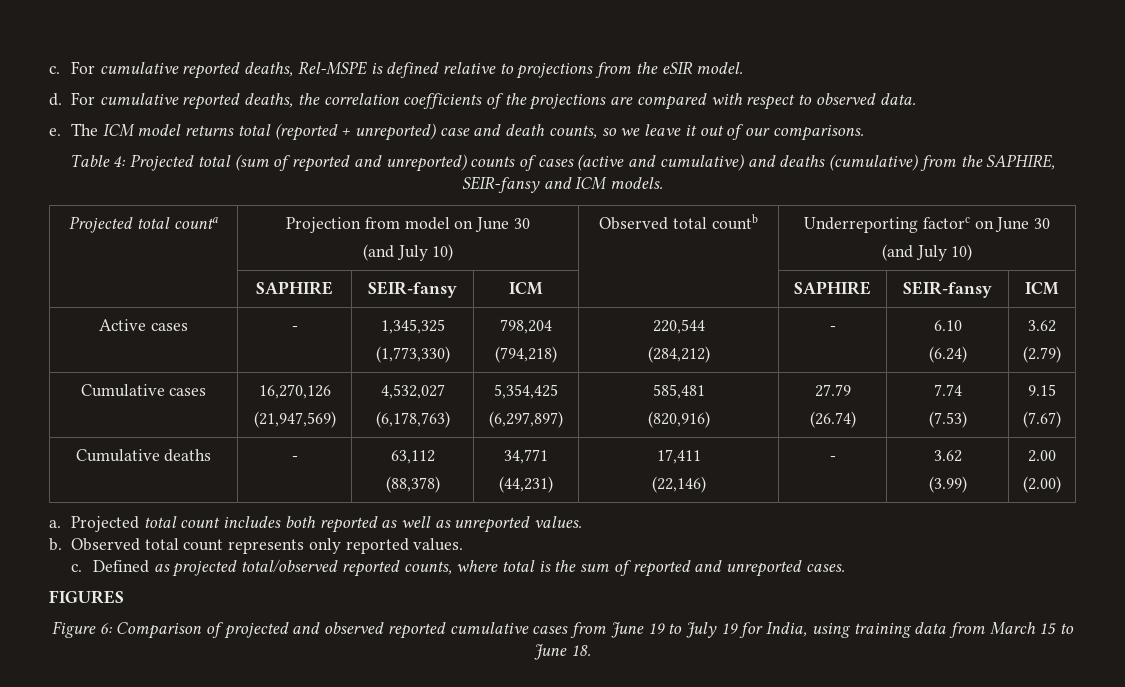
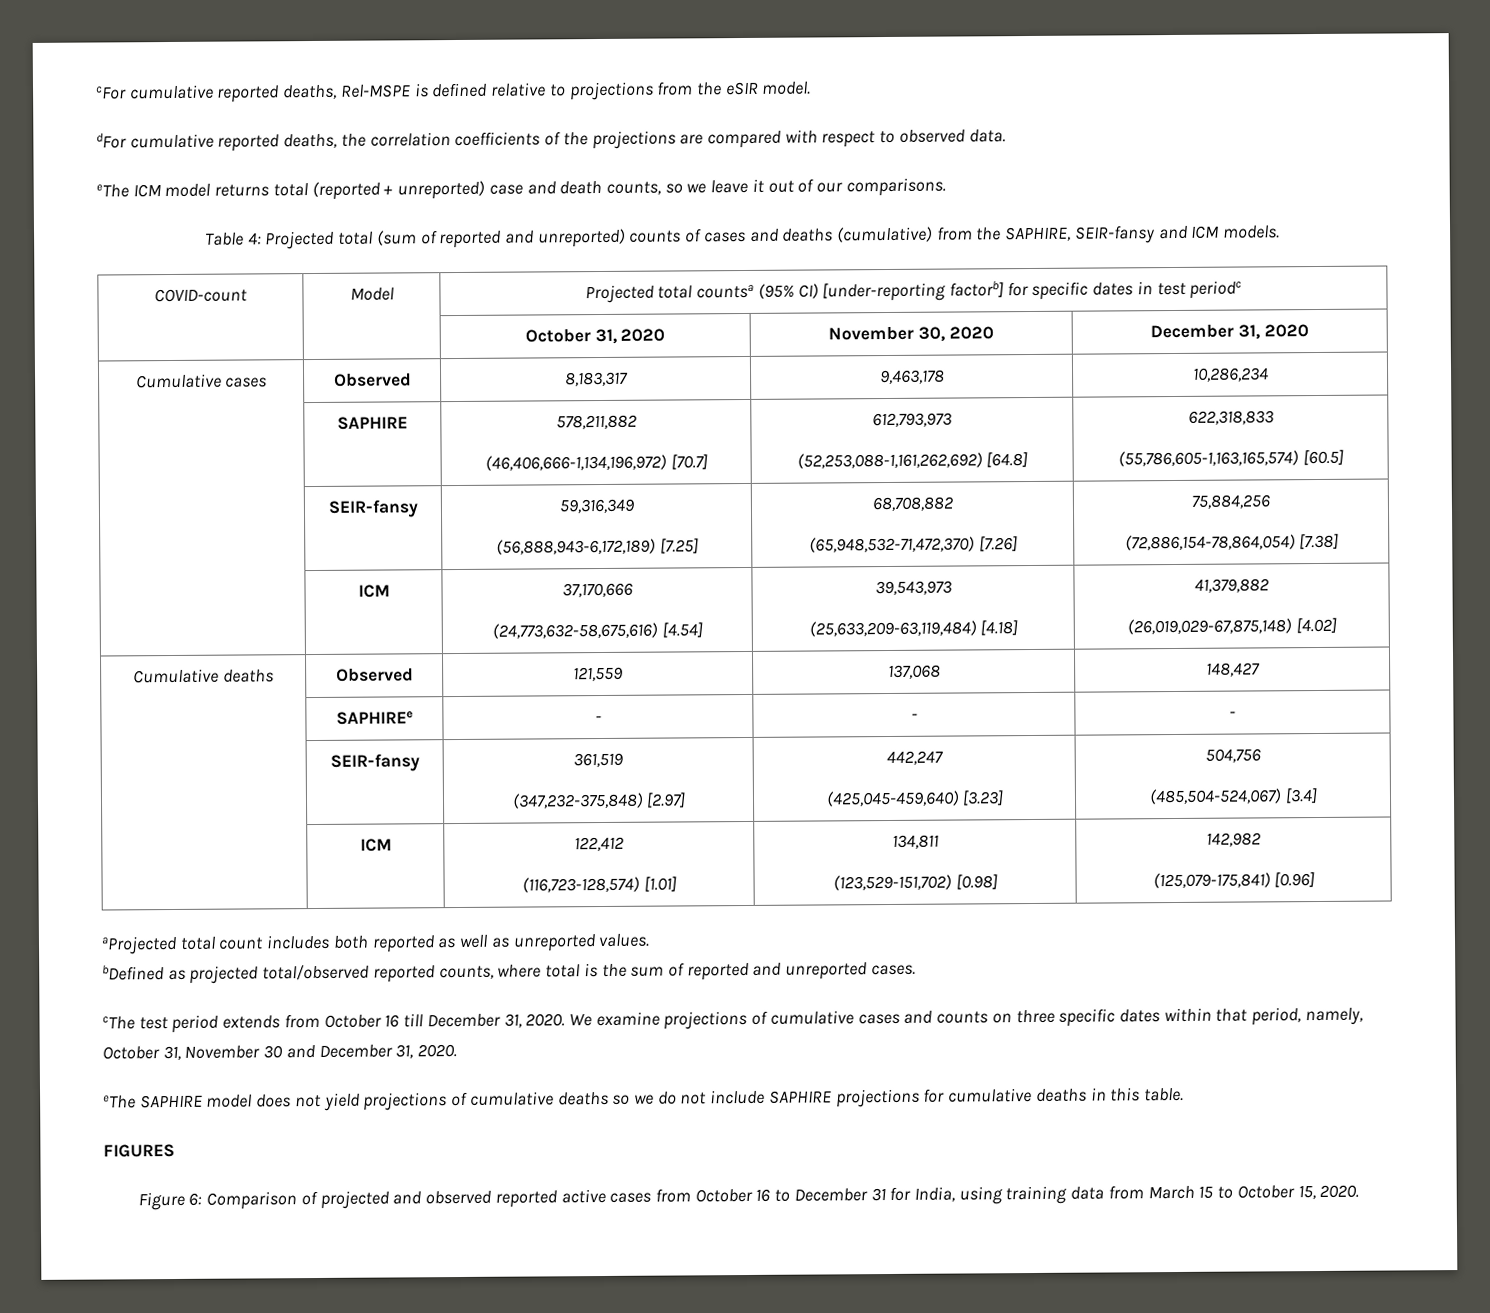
- c. For cumulative reported deaths, Rel-MSPE is defined relative to projections from the eSIR model.
+ cFor cumulative reported deaths, Rel-MSPE is defined relative to projections from the eSIR model.
- d. For cumulative reported deaths, the correlation coefficients of the projections are compared with respect to observed data.
+ dFor cumulative reported deaths, the correlation coefficients of the projections are compared with respect to observed data.
- e. The ICM model returns total (reported + unreported) case and death counts, so we leave it out of our comparisons.
+ eThe ICM model returns total (reported + unreported) case and death counts, so we leave it out of our comparisons.
- Table 4: Projected total (sum of reported and unreported) counts of cases (active and cumulative) and deaths (cumulative) from the SAPHIRE, SEIR-fansy and ICM models.
+ Table 4: Projected total (sum of reported and unreported) counts of cases and deaths (cumulative) from the SAPHIRE, SEIR-fansy and ICM models.
- Projected total counta | Projection from model on June 30
- (and July 10) | Observed total countb | Underreporting factorc on June 30
- (and July 10)
- | SAPHIRE | SEIR-fansy | ICM | | SAPHIRE | SEIR-fansy | ICM
- Active cases | - | 1,345,325
- (1,773,330) | 798,204
- (794,218) | 220,544
- (284,212) | - | 6.10
- (6.24) | 3.62
- (2.79)
- Cumulative cases | 16,270,126
- (21,947,569) | 4,532,027
- (6,178,763) | 5,354,425
- (6,297,897) | 585,481
- (820,916) | 27.79
- (26.74) | 7.74
- (7.53) | 9.15
- (7.67)
- Cumulative deaths | - | 63,112
- (88,378) | 34,771
- (44,231) | 17,411
- (22,146) | - | 3.62
- (3.99) | 2.00
- (2.00)
- a. Projected total count includes both reported as well as unreported values.
+ COVID-count | Model | Projected total countsa (95% CI) [under-reporting factorb] for specific dates in test periodc
+ | | October 31, 2020 | November 30, 2020 | December 31, 2020
+ Cumulative cases | Observed | 8,183,317 | 9,463,178 | 10,286,234
+ | SAPHIRE | 578,211,882
+ (46,406,666-1,134,196,972) [70.7] | 612,793,973
+ (52,253,088-1,161,262,692) [64.8] | 622,318,833
+ (55,786,605-1,163,165,574) [60.5]
+ | SEIR-fansy | 59,316,349
+ (56,888,943-6,172,189) [7.25] | 68,708,882
+ (65,948,532-71,472,370) [7.26] | 75,884,256
+ (72,886,154-78,864,054) [7.38]
+ | ICM | 37,170,666
+ (24,773,632-58,675,616) [4.54] | 39,543,973
+ (25,633,209-63,119,484) [4.18] | 41,379,882
+ (26,019,029-67,875,148) [4.02]
+ Cumulative deaths | Observed | 121,559 | 137,068 | 148,427
+ | SAPHIREe | - | - | -
+ | SEIR-fansy | 361,519
+ (347,232-375,848) [2.97] | 442,247
+ (425,045-459,640) [3.23] | 504,756
+ (485,504-524,067) [3.4]
+ | ICM | 122,412
+ (116,723-128,574) [1.01] | 134,811
+ (123,529-151,702) [0.98] | 142,982
+ (125,079-175,841) [0.96]
+ aProjected total count includes both reported as well as unreported values.
- b. Observed total count represents only reported values.
- c. Defined as projected total/observed reported counts, where total is the sum of reported and unreported cases.
+ bDefined as projected total/observed reported counts, where total is the sum of reported and unreported cases.
+ cThe test period extends from October 16 till December 31, 2020. We examine projections of cumulative cases and counts on three specific dates within that period, namely, October 31, November 30 and December 31, 2020.
+ eThe SAPHIRE model does not yield projections of cumulative deaths so we do not include SAPHIRE projections for cumulative deaths in this table.
- Figure 6: Comparison of projected and observed reported cumulative cases from June 19 to July 19 for India, using training data from March 15 to June 18.
+ Figure 6: Comparison of projected and observed reported active cases from October 16 to December 31 for India, using training data from March 15 to October 15, 2020.

